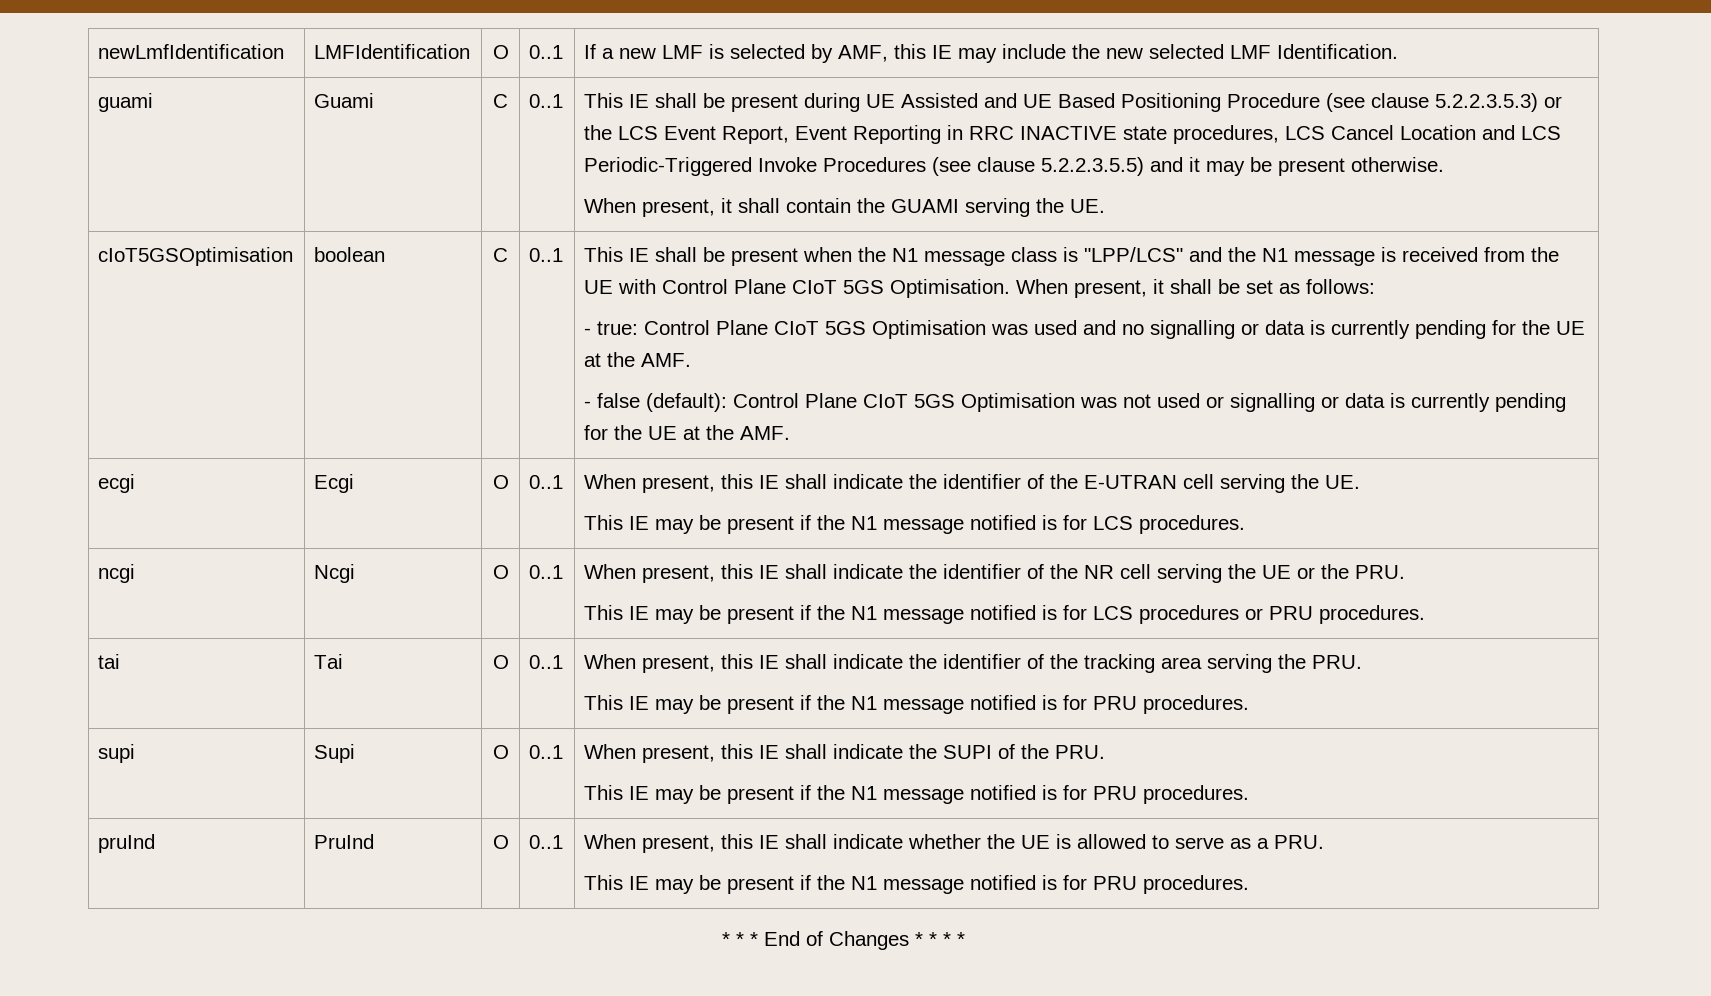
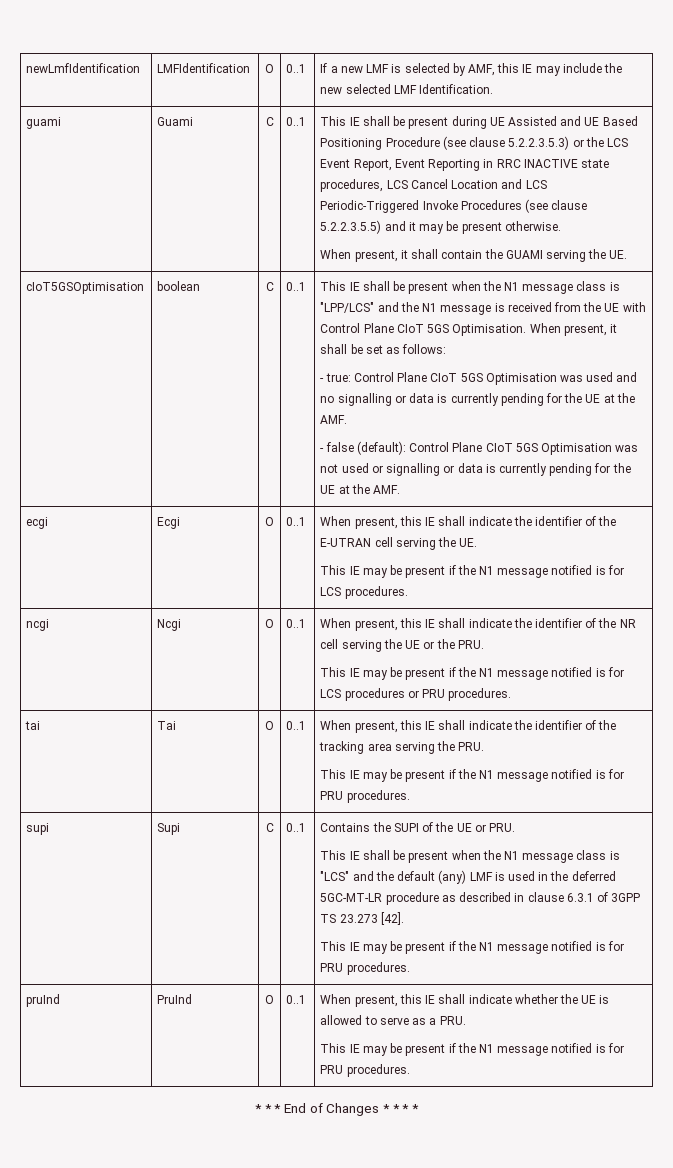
- O | 0..1 | When present, this IE shall indicate the SUPI of the PRU.
+ C | 0..1 | Contains the SUPI of the UE or PRU.
+ This IE shall be present when the N1 message class is "LCS" and the default (any) LMF is used in the deferred 5GC-MT-LR procedure as described in clause 6.3.1 of 3GPP TS 23.273 [42].

